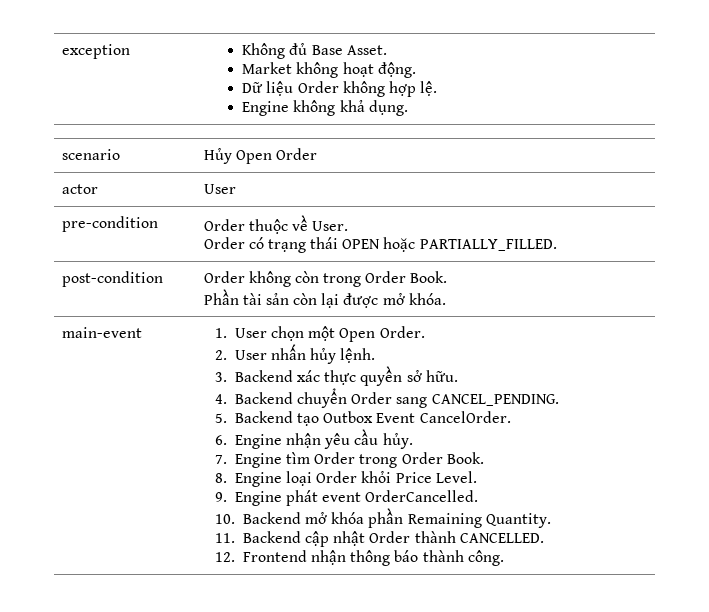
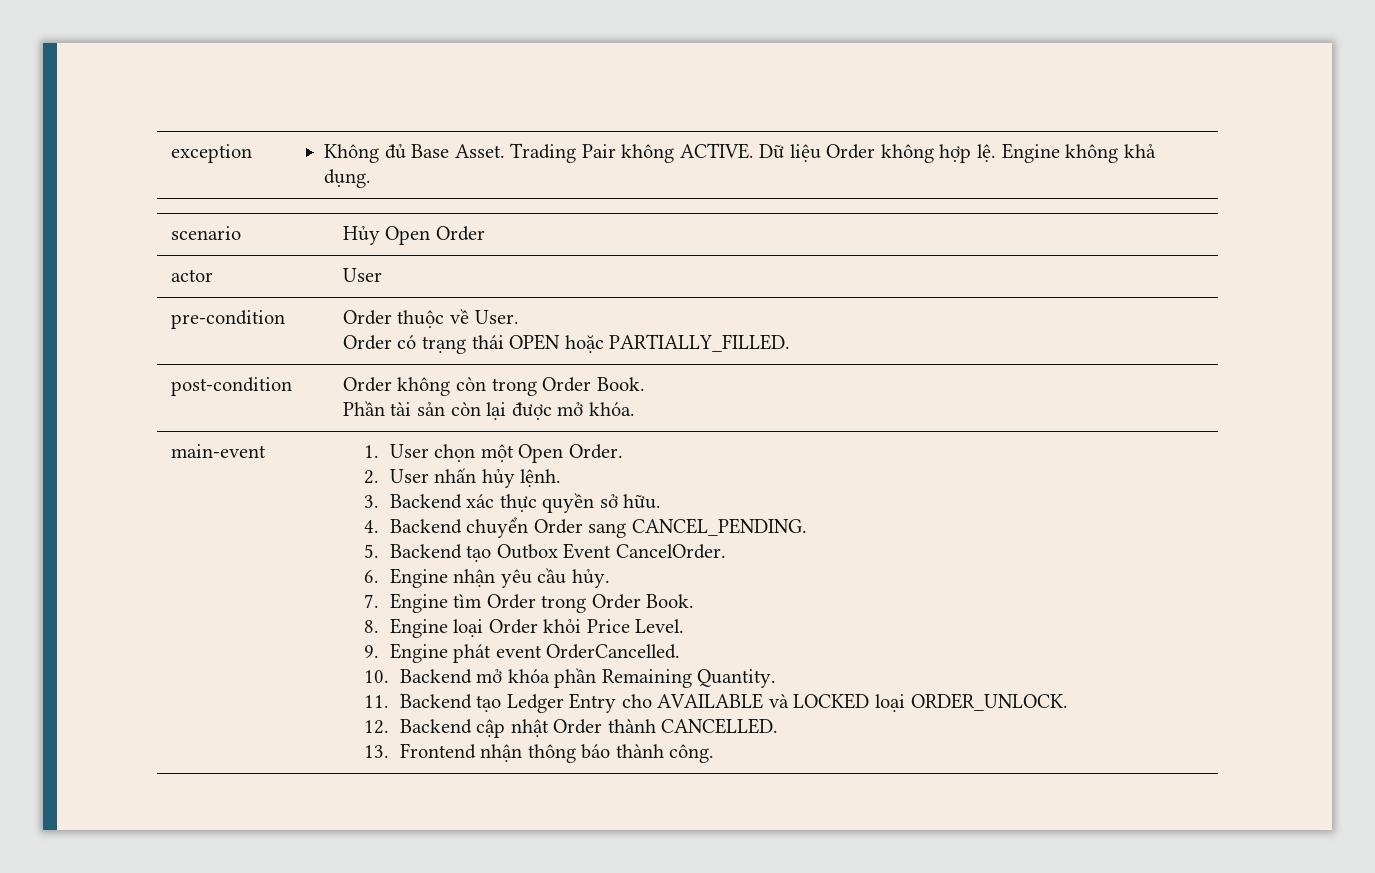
- exception | Không đủ Base Asset.
- Market không hoạt động.
- Dữ liệu Order không hợp lệ.
- Engine không khả dụng.
+ exception | Không đủ Base Asset. Trading Pair không ACTIVE. Dữ liệu Order không hợp lệ. Engine không khả dụng.
- 11. Backend cập nhật Order thành CANCELLED.
+ 11. Backend tạo Ledger Entry cho AVAILABLE và LOCKED loại ORDER_UNLOCK.
+ 12. Backend cập nhật Order thành CANCELLED.
- 12. Frontend nhận thông báo thành công.
+ 13. Frontend nhận thông báo thành công.

